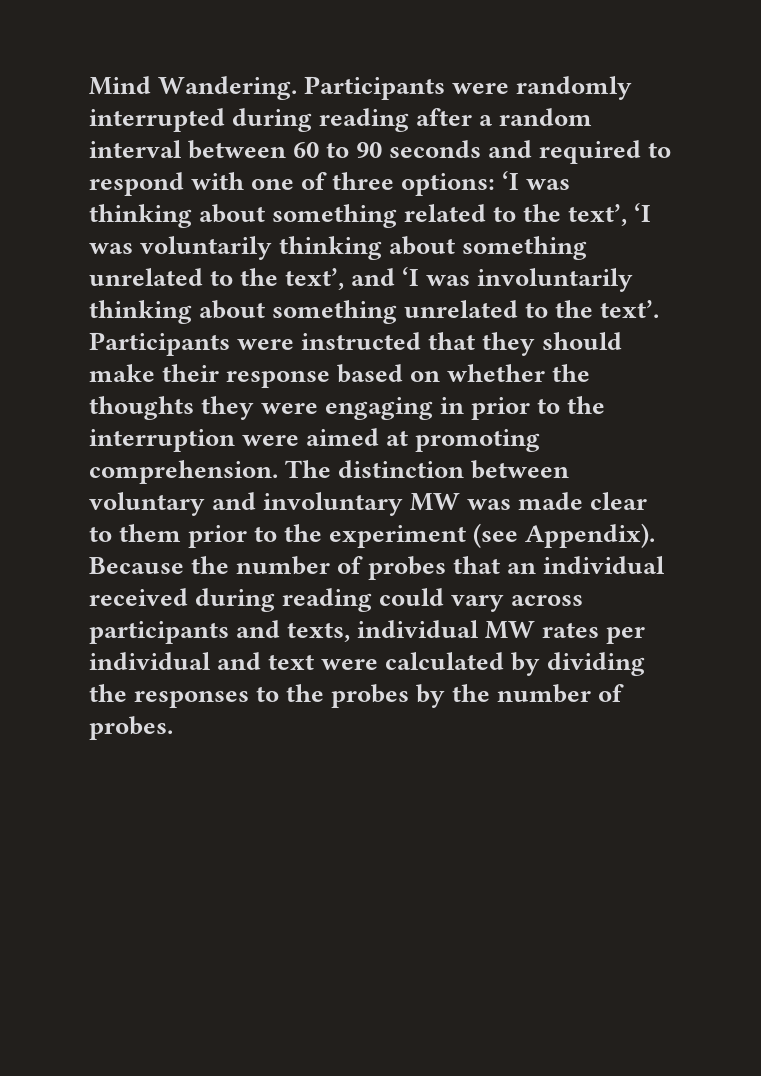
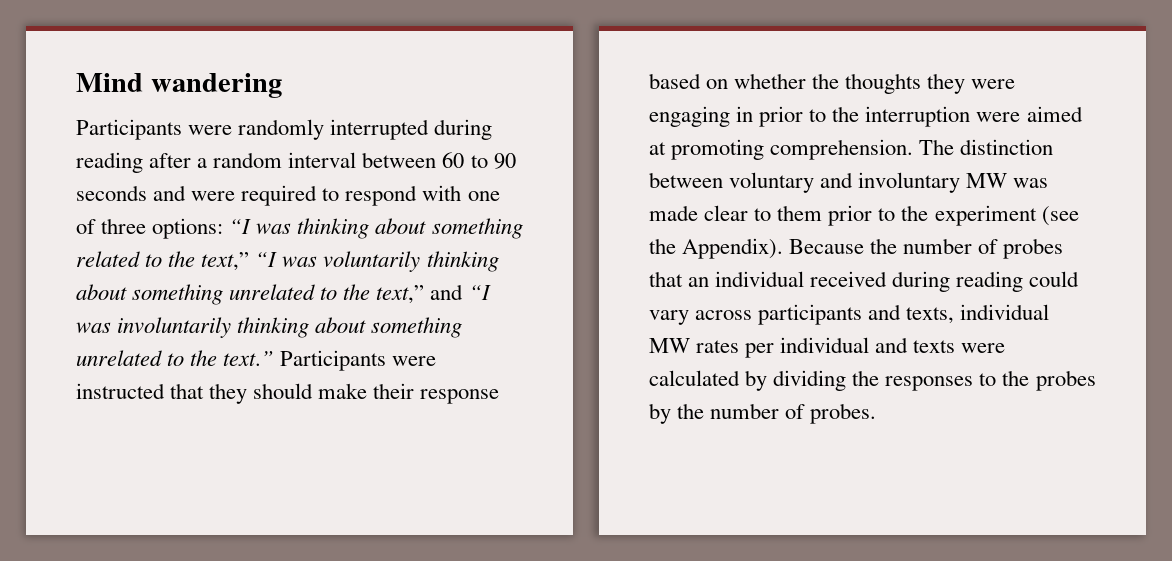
- Mind Wandering. Participants were randomly interrupted during reading after a random interval between 60 to 90 seconds and required to respond with one of three options: ‘I was thinking about something related to the text’, ‘I was voluntarily thinking about something unrelated to the text’, and ‘I was involuntarily thinking about something unrelated to the text’.
+ Mind wandering
+ Participants were randomly interrupted during reading after a random interval between 60 to 90 seconds and were required to respond with one of three options: “I was thinking about something related to the text,” “I was voluntarily thinking about something unrelated to the text,” and “I was involuntarily thinking about something unrelated to the text.”
- The distinction between voluntary and involuntary MW was made clear to them prior to the experiment (see Appendix).
+ The distinction between voluntary and involuntary MW was made clear to them prior to the experiment (see the Appendix).
- Because the number of probes that an individual received during reading could vary across participants and texts, individual MW rates per individual and text were calculated by dividing the responses to the probes by the number of probes.
+ Because the number of probes that an individual received during reading could vary across participants and texts, individual MW rates per individual and texts were calculated by dividing the responses to the probes by the number of probes.

